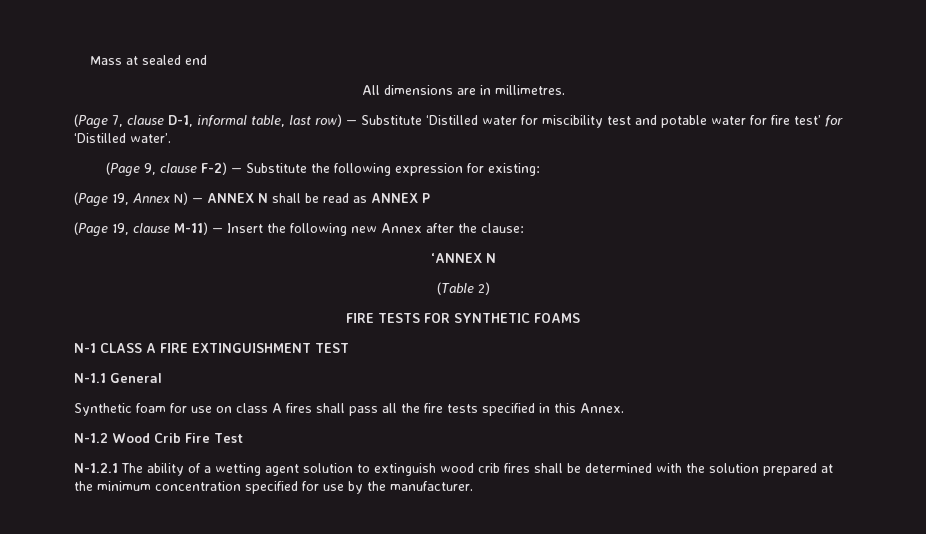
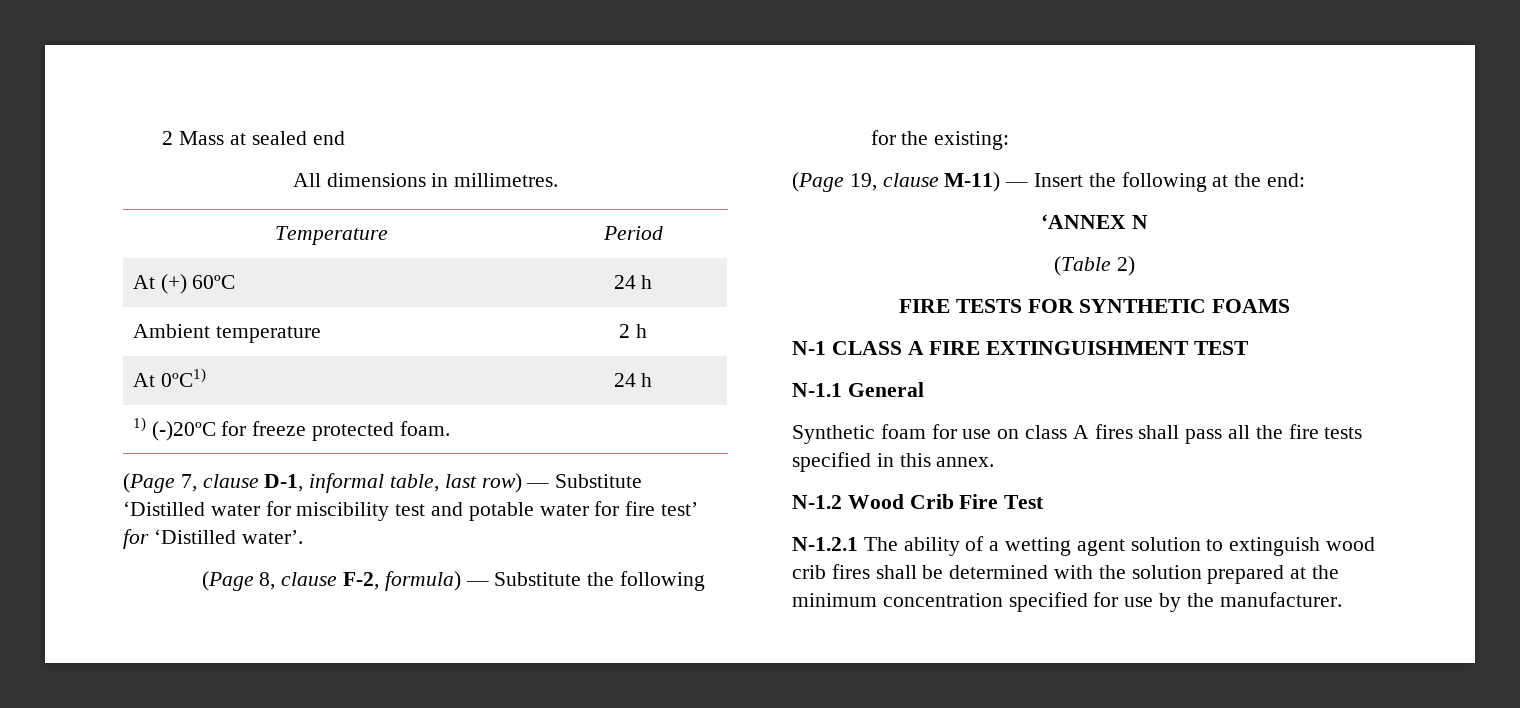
- Mass at sealed end
+ 2 Mass at sealed end
- All dimensions are in millimetres.
+ All dimensions in millimetres.
+ Temperature | Period
+ At (+) 60ºC | 24 h
+ Ambient temperature | 2 h
+ At 0ºC1) | 24 h
+ 1) (-)20ºC for freeze protected foam.
- (Page 9, clause F-2) — Substitute the following expression for existing:
+ (Page 8, clause F-2, formula) — Substitute the following for the existing:
- (Page 19, Annex N) — ANNEX N shall be read as ANNEX P
- (Page 19, clause M-11) — Insert the following new Annex after the clause:
+ (Page 19, clause M-11) — Insert the following at the end:
- Synthetic foam for use on class A fires shall pass all the fire tests specified in this Annex.
+ Synthetic foam for use on class A fires shall pass all the fire tests specified in this annex.

